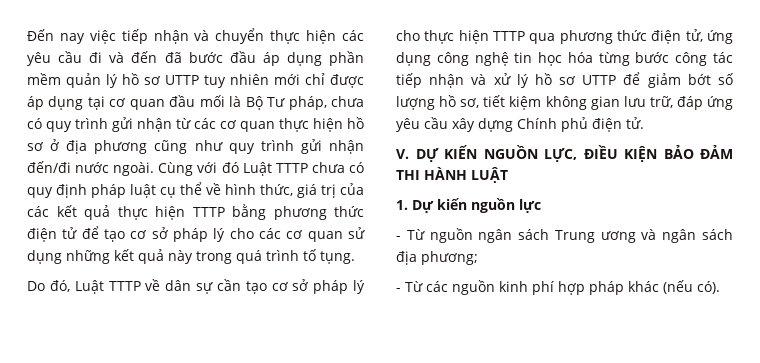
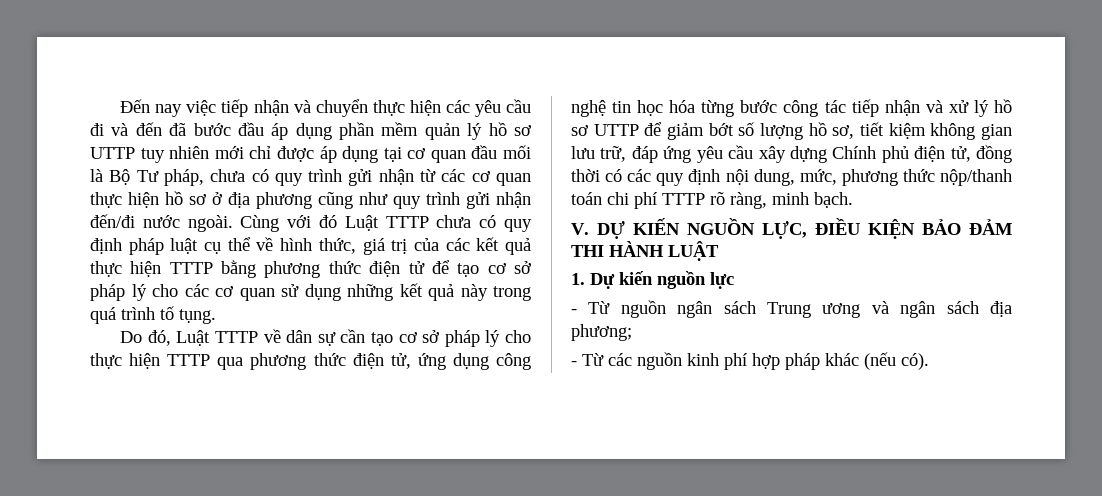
- Do đó, Luật TTTP về dân sự cần tạo cơ sở pháp lý cho thực hiện TTTP qua phương thức điện tử, ứng dụng công nghệ tin học hóa từng bước công tác tiếp nhận và xử lý hồ sơ UTTP để giảm bớt số lượng hồ sơ, tiết kiệm không gian lưu trữ, đáp ứng yêu cầu xây dựng Chính phủ điện tử.
+ Do đó, Luật TTTP về dân sự cần tạo cơ sở pháp lý cho thực hiện TTTP qua phương thức điện tử, ứng dụng công nghệ tin học hóa từng bước công tác tiếp nhận và xử lý hồ sơ UTTP để giảm bớt số lượng hồ sơ, tiết kiệm không gian lưu trữ, đáp ứng yêu cầu xây dựng Chính phủ điện tử, đồng thời có các quy định nội dung, mức, phương thức nộp/thanh toán chi phí TTTP rõ ràng, minh bạch.

